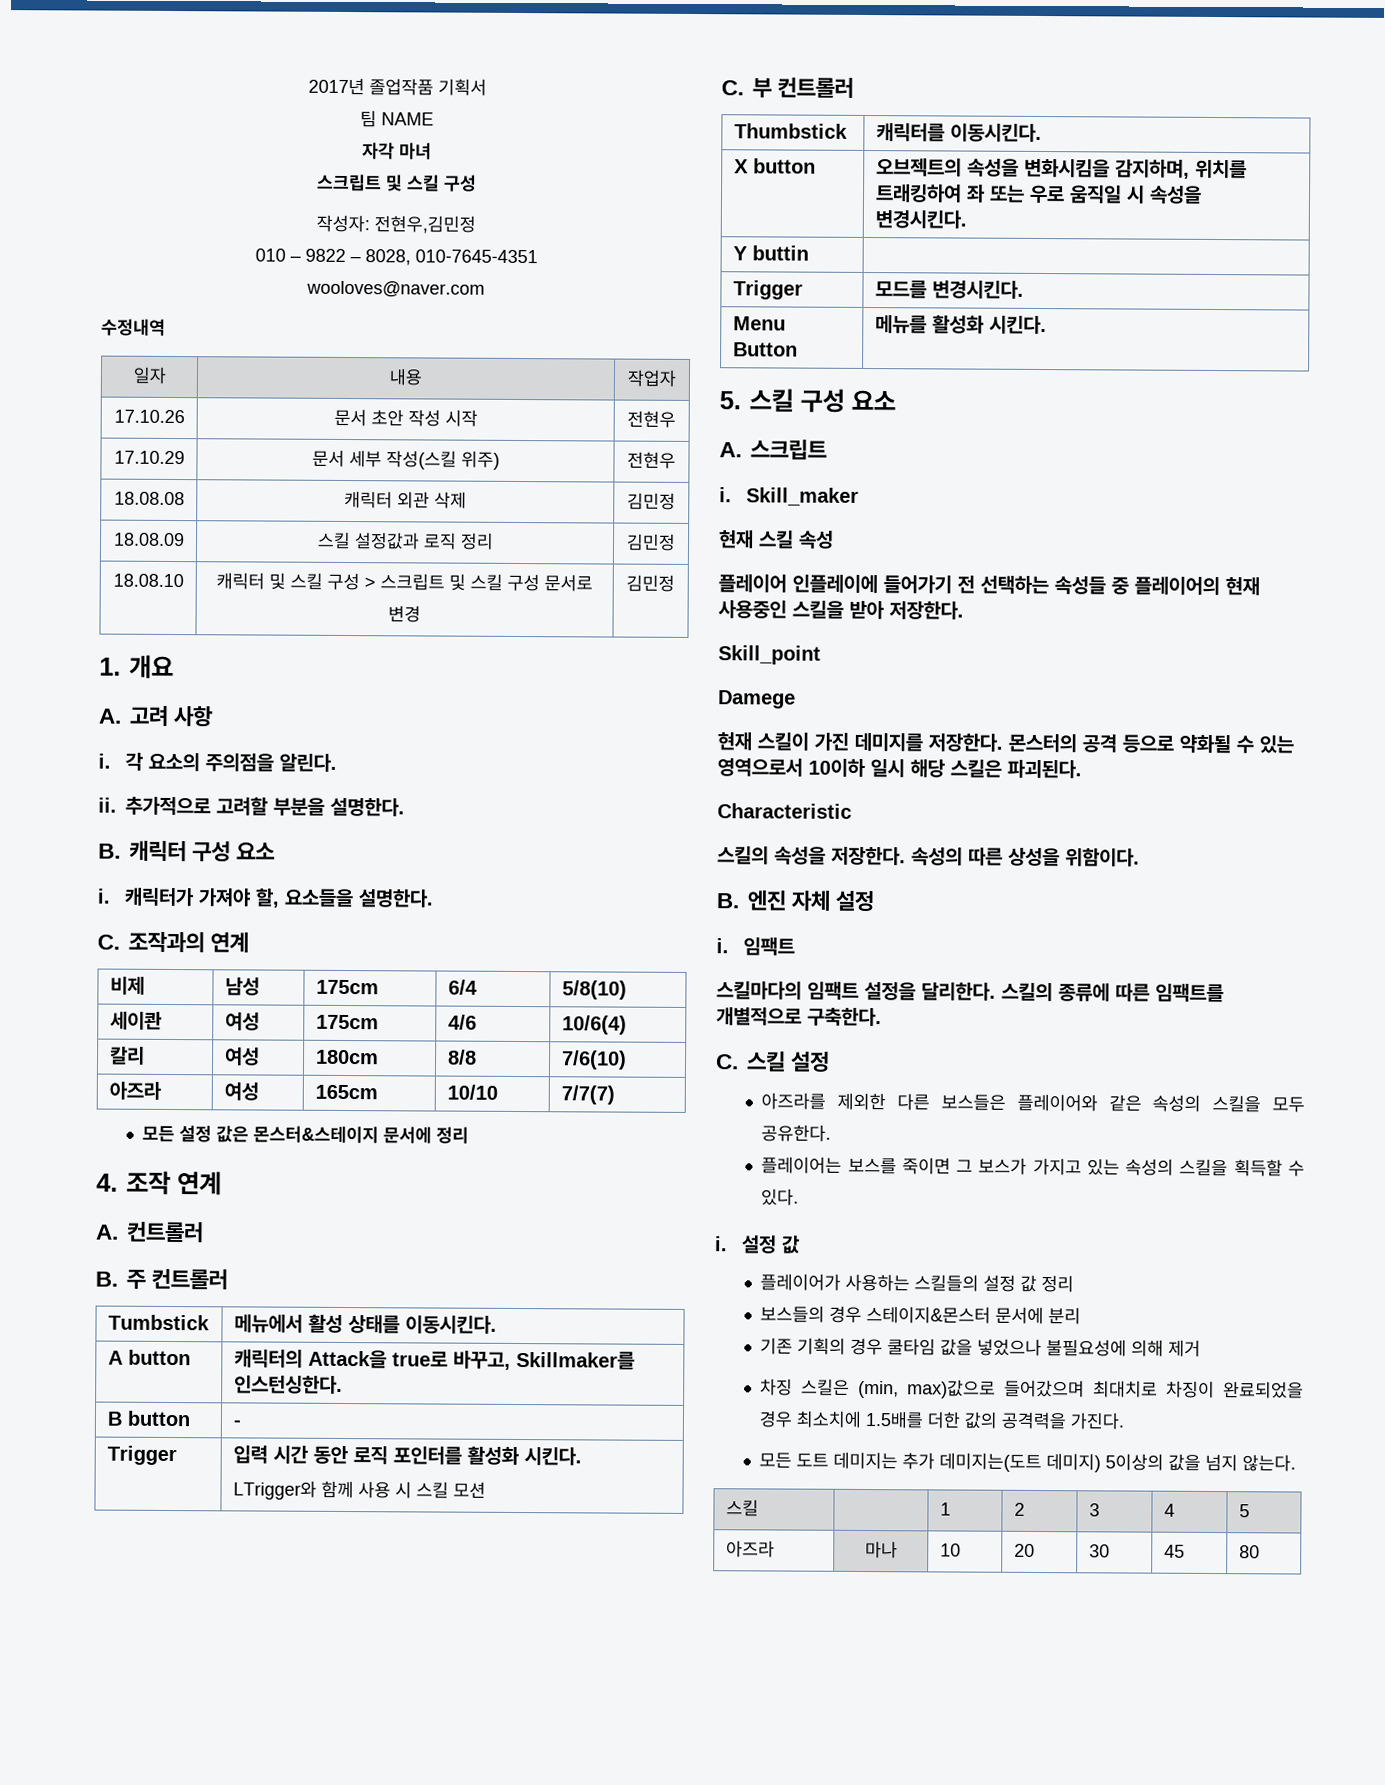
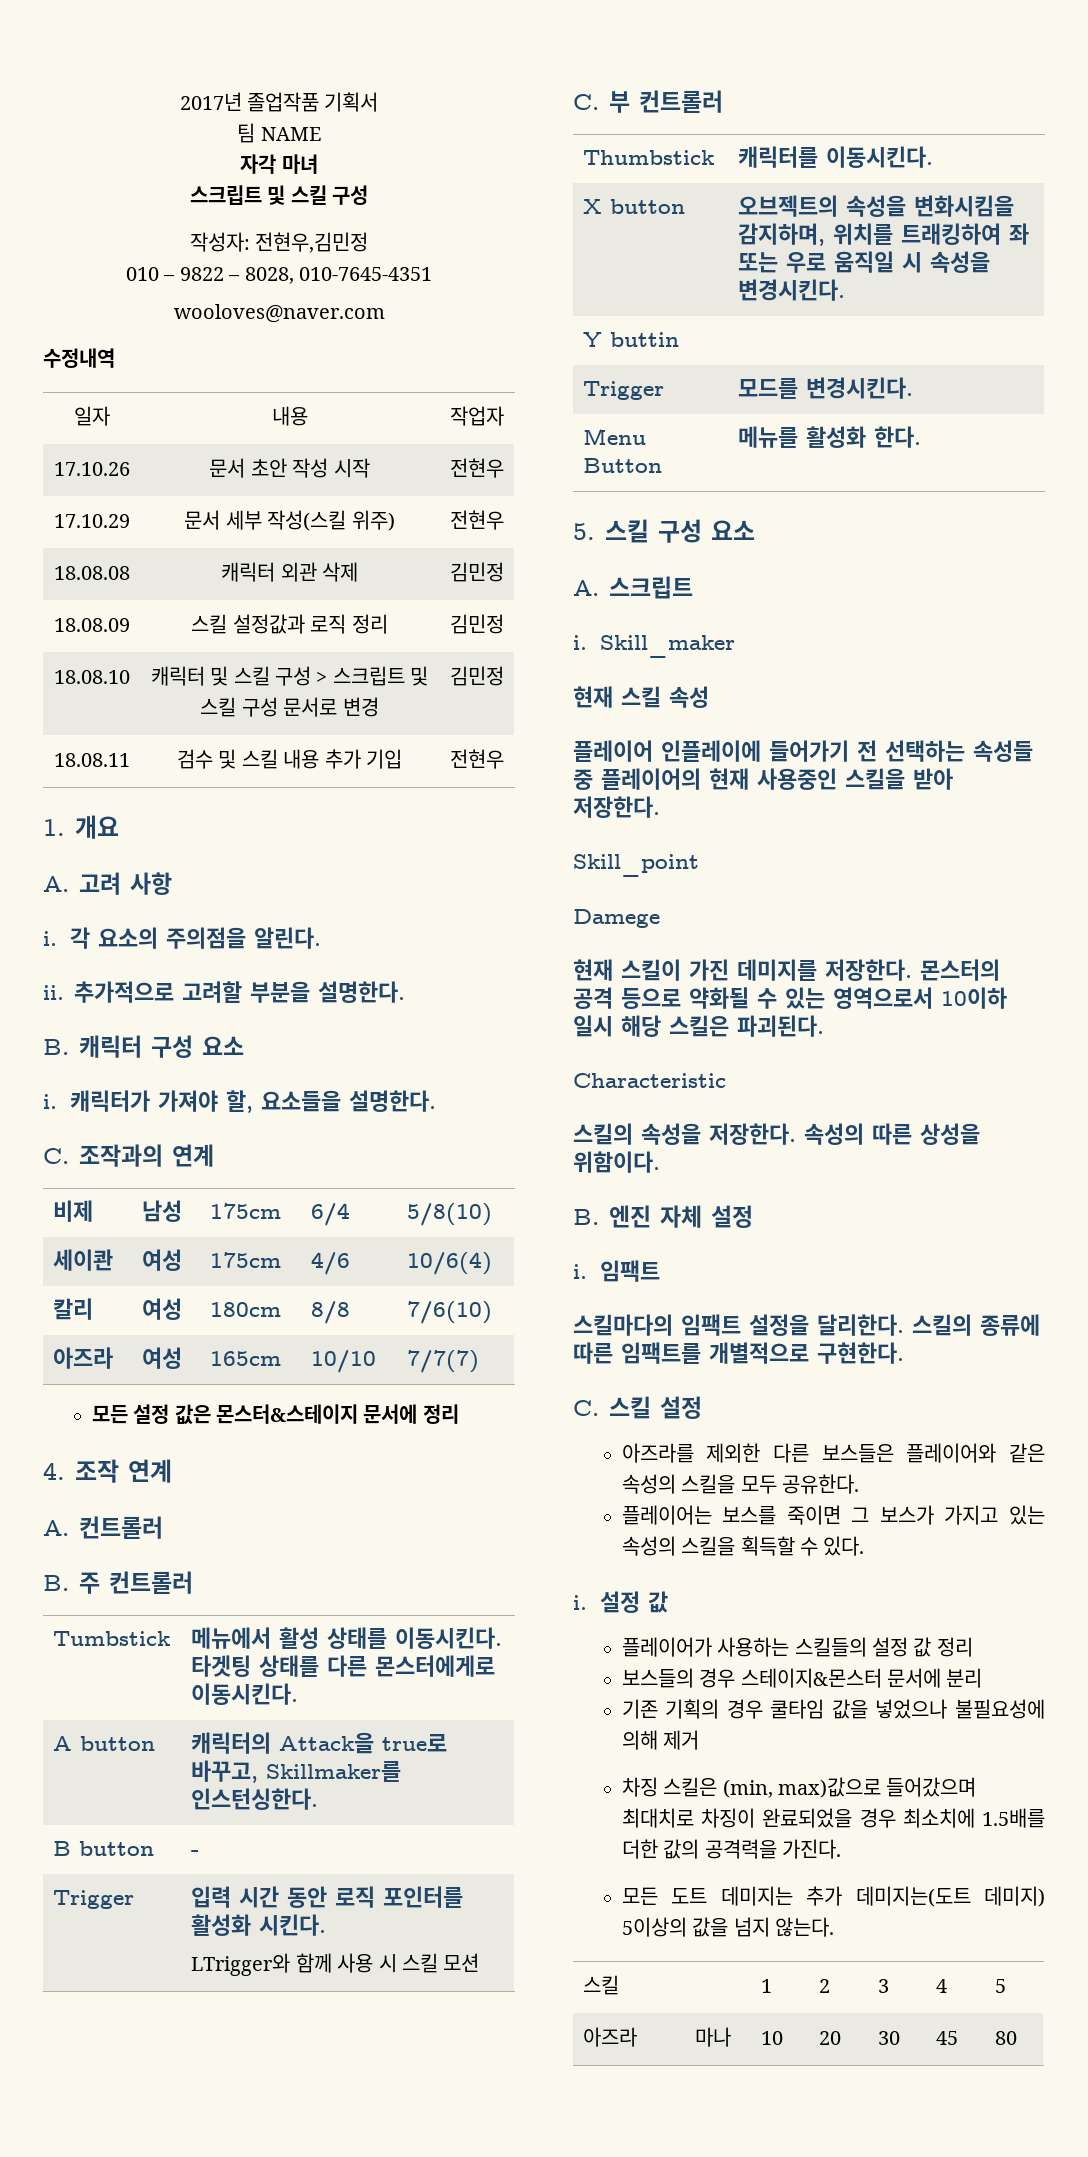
+ 18.08.11 | 검수 및 스킬 내용 추가 기입 | 전현우
- Tumbstick | 메뉴에서 활성 상태를 이동시킨다.
+ Tumbstick | 메뉴에서 활성 상태를 이동시킨다. 타겟팅 상태를 다른 몬스터에게로 이동시킨다.
- Menu Button | 메뉴를 활성화 시킨다.
+ Menu Button | 메뉴를 활성화 한다.
- 스킬의 종류에 따른 임팩트를 개별적으로 구축한다.
+ 스킬의 종류에 따른 임팩트를 개별적으로 구현한다.

